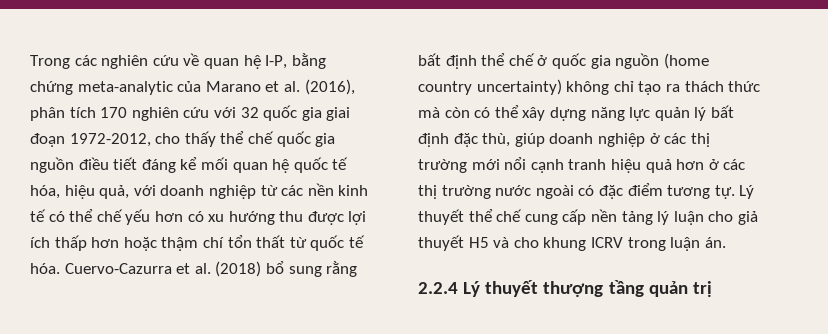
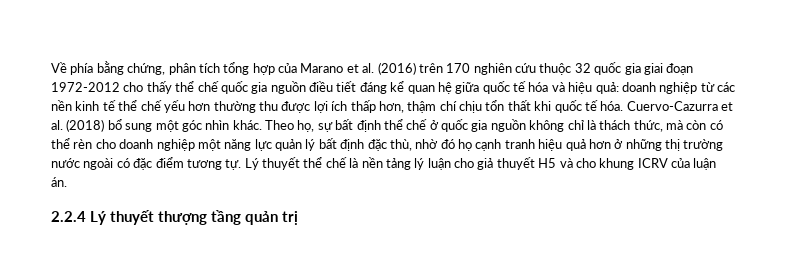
- Trong các nghiên cứu về quan hệ I-P, bằng chứng meta-analytic của Marano et al. (2016), phân tích 170 nghiên cứu với 32 quốc gia giai đoạn 1972-2012, cho thấy thể chế quốc gia nguồn điều tiết đáng kể mối quan hệ quốc tế hóa, hiệu quả, với doanh nghiệp từ các nền kinh tế có thể chế yếu hơn có xu hướng thu được lợi ích thấp hơn hoặc thậm chí tổn thất từ quốc tế hóa.
+ Về phía bằng chứng, phân tích tổng hợp của Marano et al. (2016) trên 170 nghiên cứu thuộc 32 quốc gia giai đoạn 1972-2012 cho thấy thể chế quốc gia nguồn điều tiết đáng kể quan hệ giữa quốc tế hóa và hiệu quả: doanh nghiệp từ các nền kinh tế thể chế yếu hơn thường thu được lợi ích thấp hơn, thậm chí chịu tổn thất khi quốc tế hóa.
- Cuervo-Cazurra et al. (2018) bổ sung rằng bất định thể chế ở quốc gia nguồn (home country uncertainty) không chỉ tạo ra thách thức mà còn có thể xây dựng năng lực quản lý bất định đặc thù, giúp doanh nghiệp ở các thị trường mới nổi cạnh tranh hiệu quả hơn ở các thị trường nước ngoài có đặc điểm tương tự.
+ Cuervo-Cazurra et al. (2018) bổ sung một góc nhìn khác. Theo họ, sự bất định thể chế ở quốc gia nguồn không chỉ là thách thức, mà còn có thể rèn cho doanh nghiệp một năng lực quản lý bất định đặc thù, nhờ đó họ cạnh tranh hiệu quả hơn ở những thị trường nước ngoài có đặc điểm tương tự.
- Lý thuyết thể chế cung cấp nền tảng lý luận cho giả thuyết H5 và cho khung ICRV trong luận án.
+ Lý thuyết thể chế là nền tảng lý luận cho giả thuyết H5 và cho khung ICRV của luận án.

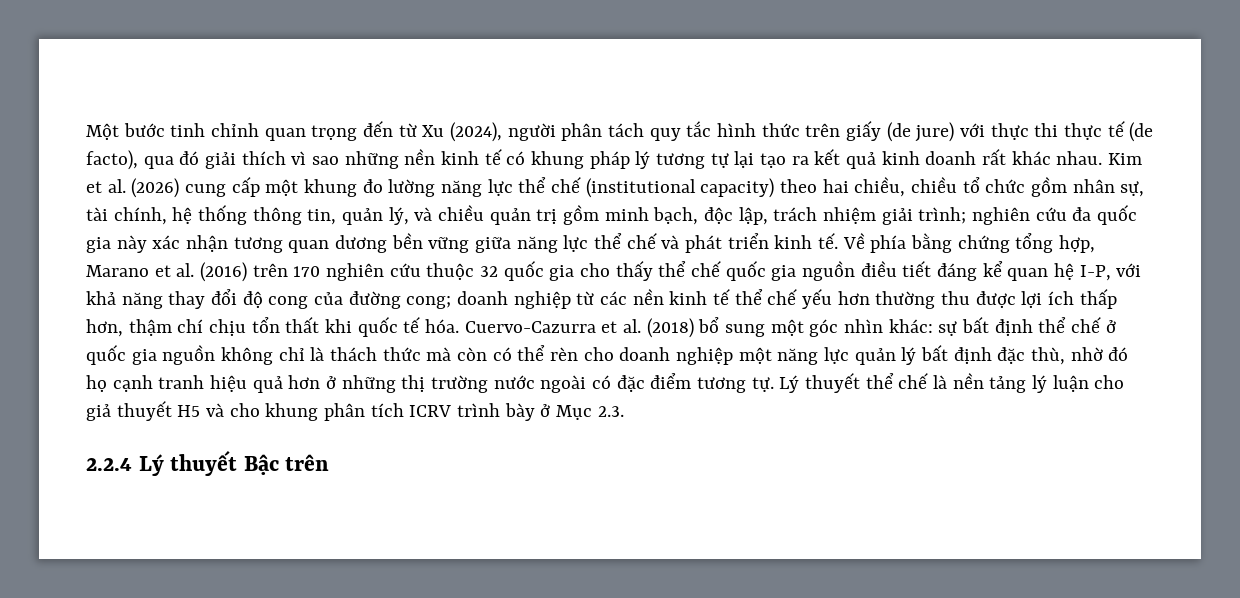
- Về phía bằng chứng, phân tích tổng hợp của Marano et al. (2016) trên 170 nghiên cứu thuộc 32 quốc gia giai đoạn 1972-2012 cho thấy thể chế quốc gia nguồn điều tiết đáng kể quan hệ giữa quốc tế hóa và hiệu quả: doanh nghiệp từ các nền kinh tế thể chế yếu hơn thường thu được lợi ích thấp hơn, thậm chí chịu tổn thất khi quốc tế hóa.
+ Một bước tinh chỉnh quan trọng đến từ Xu (2024), người phân tách quy tắc hình thức trên giấy (de jure) với thực thi thực tế (de facto), qua đó giải thích vì sao những nền kinh tế có khung pháp lý tương tự lại tạo ra kết quả kinh doanh rất khác nhau. Kim et al. (2026) cung cấp một khung đo lường năng lực thể chế (institutional capacity) theo hai chiều, chiều tổ chức gồm nhân sự, tài chính, hệ thống thông tin, quản lý, và chiều quản trị gồm minh bạch, độc lập, trách nhiệm giải trình; nghiên cứu đa quốc gia này xác nhận tương quan dương bền vững giữa năng lực thể chế và phát triển kinh tế. Về phía bằng chứng tổng hợp, Marano et al. (2016) trên 170 nghiên cứu thuộc 32 quốc gia cho thấy thể chế quốc gia nguồn điều tiết đáng kể quan hệ I-P, với khả năng thay đổi độ cong của đường cong; doanh nghiệp từ các nền kinh tế thể chế yếu hơn thường thu được lợi ích thấp hơn, thậm chí chịu tổn thất khi quốc tế hóa.
- Cuervo-Cazurra et al. (2018) bổ sung một góc nhìn khác. Theo họ, sự bất định thể chế ở quốc gia nguồn không chỉ là thách thức, mà còn có thể rèn cho doanh nghiệp một năng lực quản lý bất định đặc thù, nhờ đó họ cạnh tranh hiệu quả hơn ở những thị trường nước ngoài có đặc điểm tương tự.
+ Cuervo-Cazurra et al. (2018) bổ sung một góc nhìn khác: sự bất định thể chế ở quốc gia nguồn không chỉ là thách thức mà còn có thể rèn cho doanh nghiệp một năng lực quản lý bất định đặc thù, nhờ đó họ cạnh tranh hiệu quả hơn ở những thị trường nước ngoài có đặc điểm tương tự.
- Lý thuyết thể chế là nền tảng lý luận cho giả thuyết H5 và cho khung ICRV của luận án.
+ Lý thuyết thể chế là nền tảng lý luận cho giả thuyết H5 và cho khung phân tích ICRV trình bày ở Mục 2.3.
- 2.2.4 Lý thuyết thượng tầng quản trị
+ 2.2.4 Lý thuyết Bậc trên

